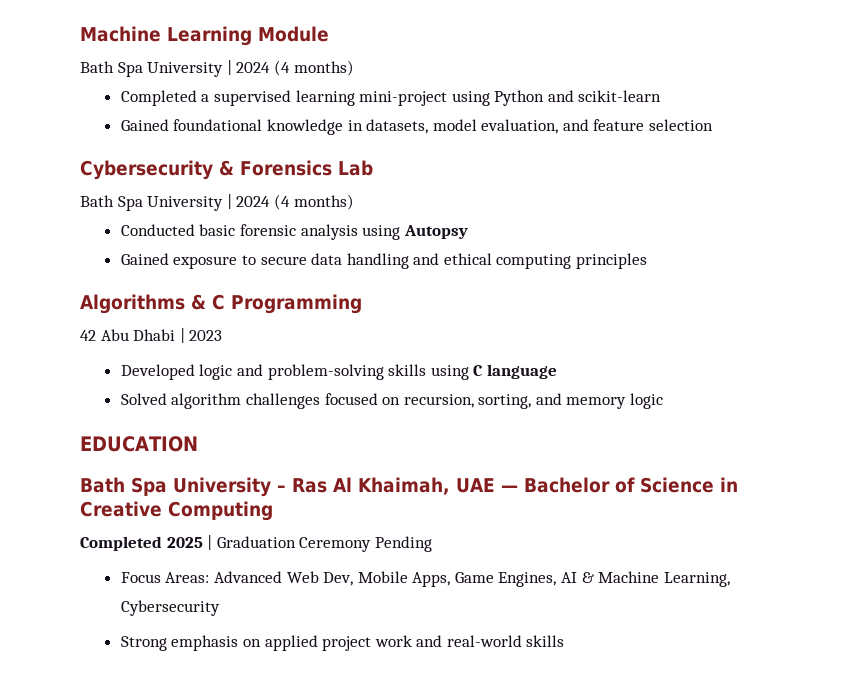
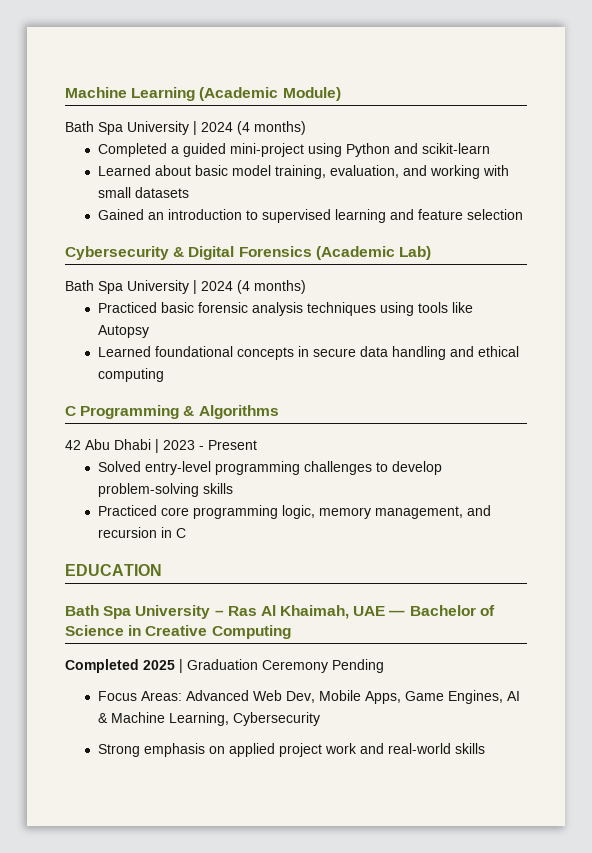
- Machine Learning Module
+ Machine Learning (Academic Module)
- Completed a supervised learning mini-project using Python and scikit-learn
+ Completed a guided mini-project using Python and scikit-learn
- Gained foundational knowledge in datasets, model evaluation, and feature selection
+ Learned about basic model training, evaluation, and working with small datasets
+ Gained an introduction to supervised learning and feature selection
- Cybersecurity & Forensics Lab
+ Cybersecurity & Digital Forensics (Academic Lab)
  Bath Spa University | 2024 (4 months)
- Conducted basic forensic analysis using Autopsy
- Gained exposure to secure data handling and ethical computing principles
- Algorithms & C Programming
+ Practiced basic forensic analysis techniques using tools like Autopsy
+ Learned foundational concepts in secure data handling and ethical computing
+ C Programming & Algorithms
- 42 Abu Dhabi | 2023
- Developed logic and problem-solving skills using C language
- Solved algorithm challenges focused on recursion, sorting, and memory logic
+ 42 Abu Dhabi | 2023 - Present
+ Solved entry-level programming challenges to develop problem-solving skills
+ Practiced core programming logic, memory management, and recursion in C

